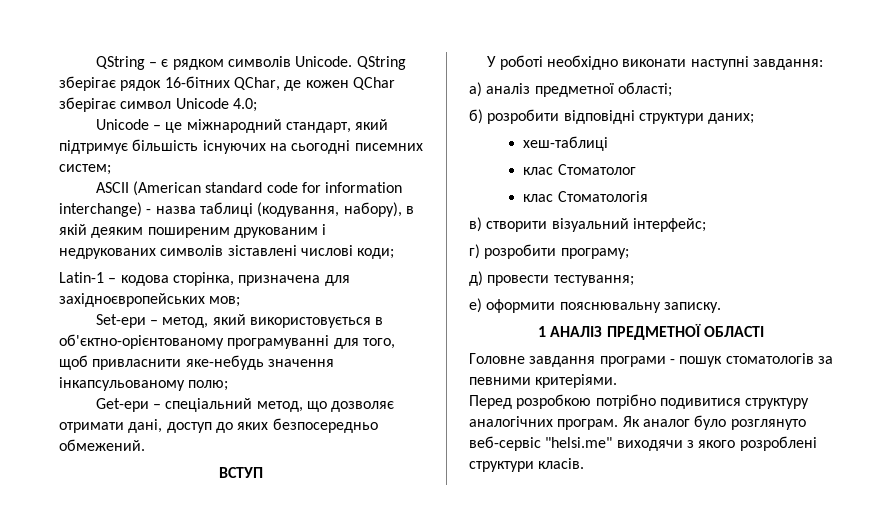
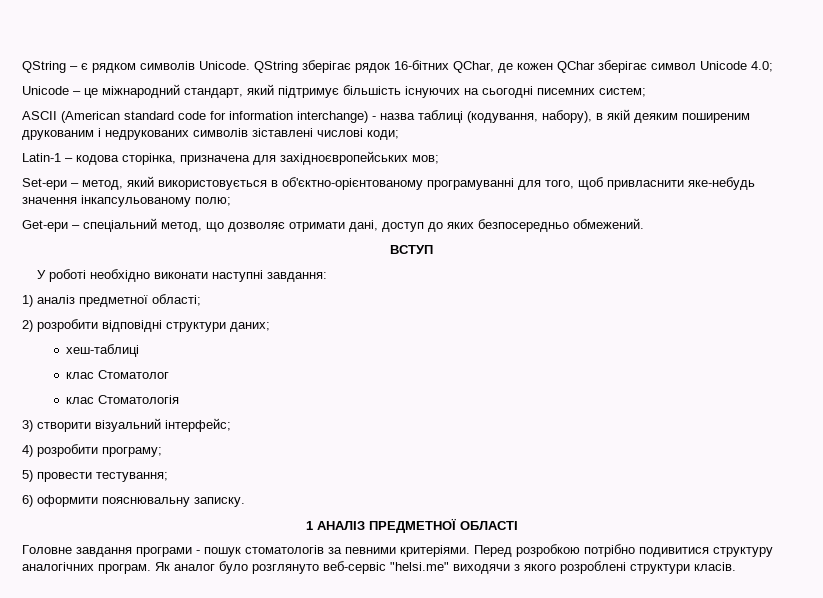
- а) аналіз предметної області;
+ 1) аналіз предметної області;
- б) розробити відповідні структури даних;
+ 2) розробити відповідні структури даних;
- в) створити візуальний інтерфейс;
+ 3) створити візуальний інтерфейс;
- г) розробити програму;
+ 4) розробити програму;
- д) провести тестування;
+ 5) провести тестування;
- е) оформити пояснювальну записку.
+ 6) оформити пояснювальну записку.
- Головне завдання програми - пошук стоматологів за певними критеріями.
- Перед розробкою потрібно подивитися структуру аналогічних програм.
+ Головне завдання програми - пошук стоматологів за певними критеріями. Перед розробкою потрібно подивитися структуру аналогічних програм.

